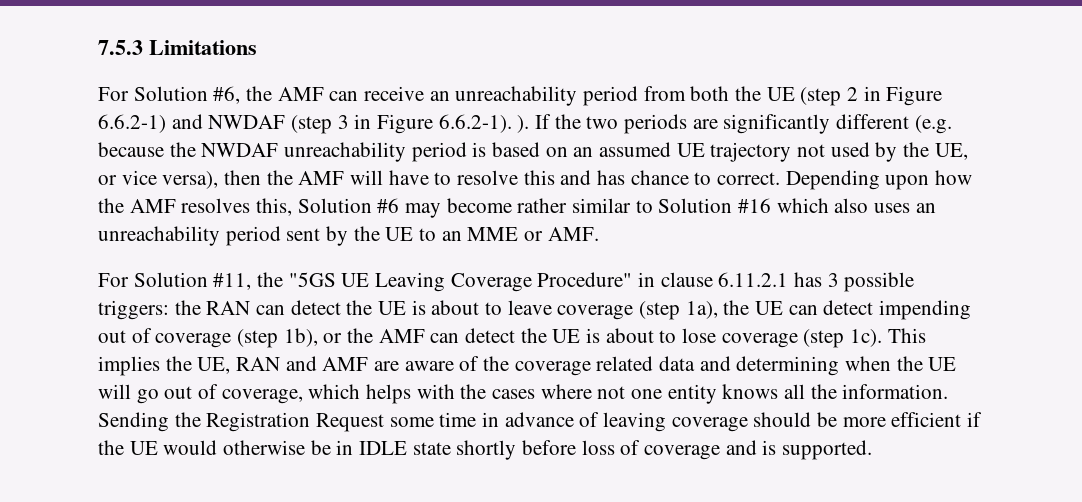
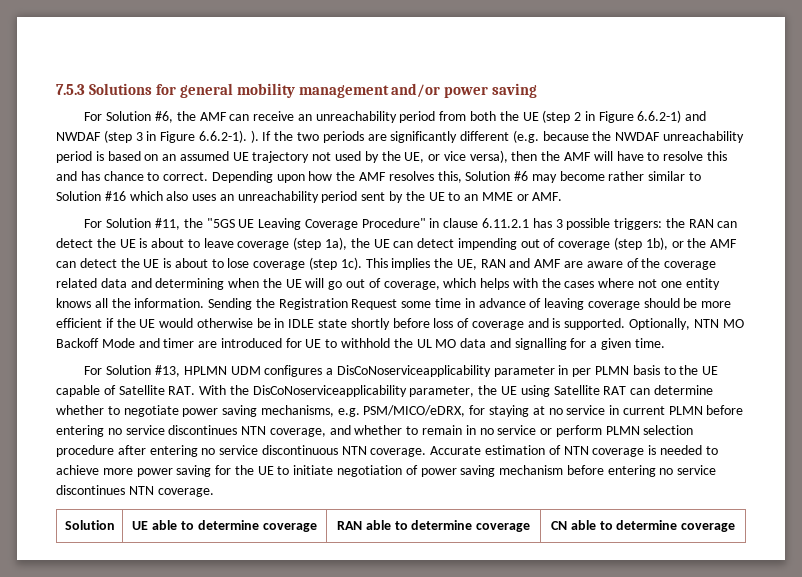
- 7.5.3 Limitations
+ 7.5.3 Solutions for general mobility management and/or power saving
+ Optionally, NTN MO Backoff Mode and timer are introduced for UE to withhold the UL MO data and signalling for a given time.
+ For Solution #13, HPLMN UDM configures a DisCoNoserviceapplicability parameter in per PLMN basis to the UE capable of Satellite RAT. With the DisCoNoserviceapplicability parameter, the UE using Satellite RAT can determine whether to negotiate power saving mechanisms, e.g. PSM/MICO/eDRX, for staying at no service in current PLMN before entering no service discontinues NTN coverage, and whether to remain in no service or perform PLMN selection procedure after entering no service discontinuous NTN coverage. Accurate estimation of NTN coverage is needed to achieve more power saving for the UE to initiate negotiation of power saving mechanism before entering no service discontinues NTN coverage.
+ Solution | UE able to determine coverage | RAN able to determine coverage | CN able to determine coverage

